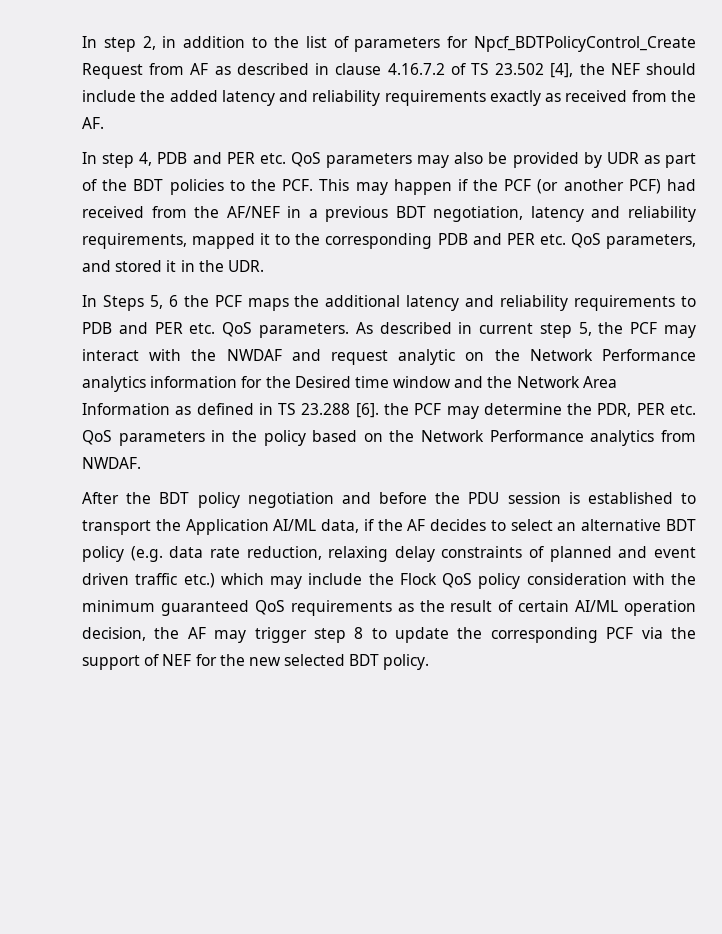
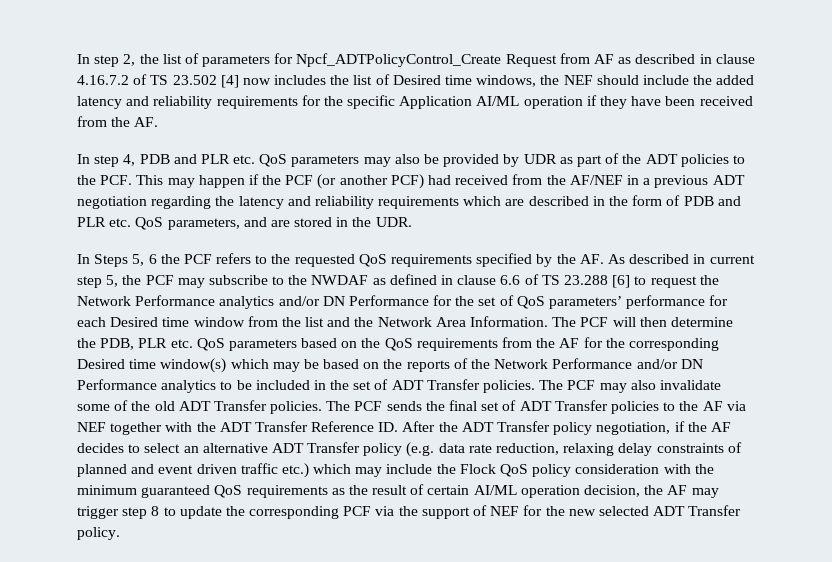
- In step 2, in addition to the list of parameters for Npcf_BDTPolicyControl_Create Request from AF as described in clause 4.16.7.2 of TS 23.502 [4], the NEF should include the added latency and reliability requirements exactly as received from the AF.
+ In step 2, the list of parameters for Npcf_ADTPolicyControl_Create Request from AF as described in clause 4.16.7.2 of TS 23.502 [4] now includes the list of Desired time windows, the NEF should include the added latency and reliability requirements for the specific Application AI/ML operation if they have been received from the AF.
- In step 4, PDB and PER etc. QoS parameters may also be provided by UDR as part of the BDT policies to the PCF. This may happen if the PCF (or another PCF) had received from the AF/NEF in a previous BDT negotiation, latency and reliability requirements, mapped it to the corresponding PDB and PER etc. QoS parameters, and stored it in the UDR.
+ In step 4, PDB and PLR etc. QoS parameters may also be provided by UDR as part of the ADT policies to the PCF. This may happen if the PCF (or another PCF) had received from the AF/NEF in a previous ADT negotiation regarding the latency and reliability requirements which are described in the form of PDB and PLR etc. QoS parameters, and are stored in the UDR.
- In Steps 5, 6 the PCF maps the additional latency and reliability requirements to PDB and PER etc. QoS parameters. As described in current step 5, the PCF may interact with the NWDAF and request analytic on the Network Performance analytics information for the Desired time window and the Network Area Information as defined in TS 23.288 [6]. the PCF may determine the PDR, PER etc. QoS parameters in the policy based on the Network Performance analytics from NWDAF.
- After the BDT policy negotiation and before the PDU session is established to transport the Application AI/ML data, if the AF decides to select an alternative BDT policy (e.g. data rate reduction, relaxing delay constraints of planned and event driven traffic etc.) which may include the Flock QoS policy consideration with the minimum guaranteed QoS requirements as the result of certain AI/ML operation decision, the AF may trigger step 8 to update the corresponding PCF via the support of NEF for the new selected BDT policy.
+ In Steps 5, 6 the PCF refers to the requested QoS requirements specified by the AF. As described in current step 5, the PCF may subscribe to the NWDAF as defined in clause 6.6 of TS 23.288 [6] to request the Network Performance analytics and/or DN Performance for the set of QoS parameters’ performance for each Desired time window from the list and the Network Area Information. The PCF will then determine the PDB, PLR etc. QoS parameters based on the QoS requirements from the AF for the corresponding Desired time window(s) which may be based on the reports of the Network Performance and/or DN Performance analytics to be included in the set of ADT Transfer policies. The PCF may also invalidate some of the old ADT Transfer policies. The PCF sends the final set of ADT Transfer policies to the AF via NEF together with the ADT Transfer Reference ID. After the ADT Transfer policy negotiation, if the AF decides to select an alternative ADT Transfer policy (e.g. data rate reduction, relaxing delay constraints of planned and event driven traffic etc.) which may include the Flock QoS policy consideration with the minimum guaranteed QoS requirements as the result of certain AI/ML operation decision, the AF may trigger step 8 to update the corresponding PCF via the support of NEF for the new selected ADT Transfer policy.

